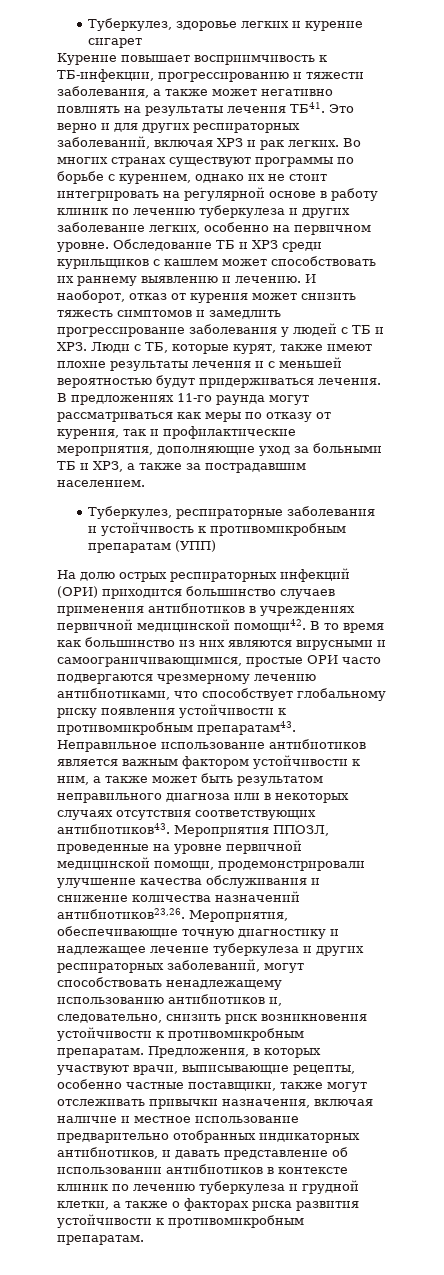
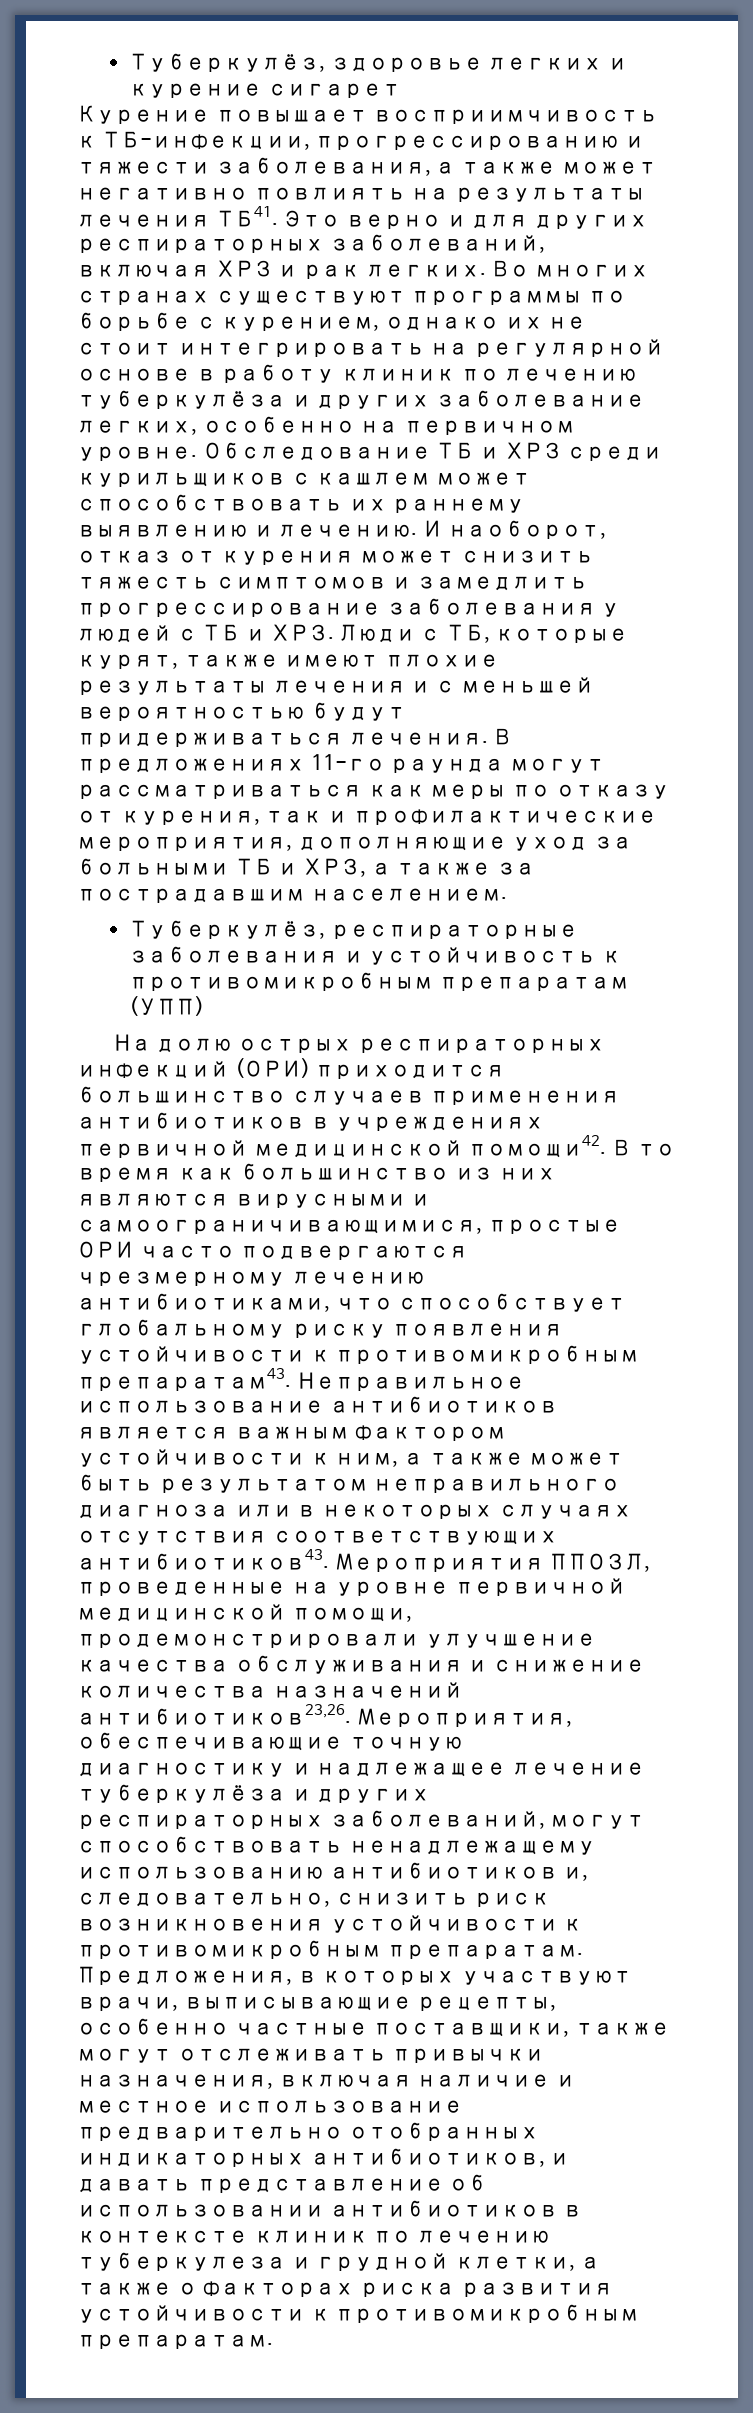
- Туберкулез, здоровье легких и курение сигарет
+ Туберкулёз, здоровье легких и курение сигарет
- Во многих странах существуют программы по борьбе с курением, однако их не стоит интегрировать на регулярной основе в работу клиник по лечению туберкулеза и других заболевание легких, особенно на первичном уровне.
+ Во многих странах существуют программы по борьбе с курением, однако их не стоит интегрировать на регулярной основе в работу клиник по лечению туберкулёза и других заболевание легких, особенно на первичном уровне.
- Туберкулез, респираторные заболевания и устойчивость к противомикробным препаратам (УПП)
+ Туберкулёз, респираторные заболевания и устойчивость к противомикробным препаратам (УПП)
- Мероприятия, обеспечивающие точную диагностику и надлежащее лечение туберкулеза и других респираторных заболеваний, могут способствовать ненадлежащему использованию антибиотиков и, следовательно, снизить риск возникновения устойчивости к противомикробным препаратам.
+ Мероприятия, обеспечивающие точную диагностику и надлежащее лечение туберкулёза и других респираторных заболеваний, могут способствовать ненадлежащему использованию антибиотиков и, следовательно, снизить риск возникновения устойчивости к противомикробным препаратам.

